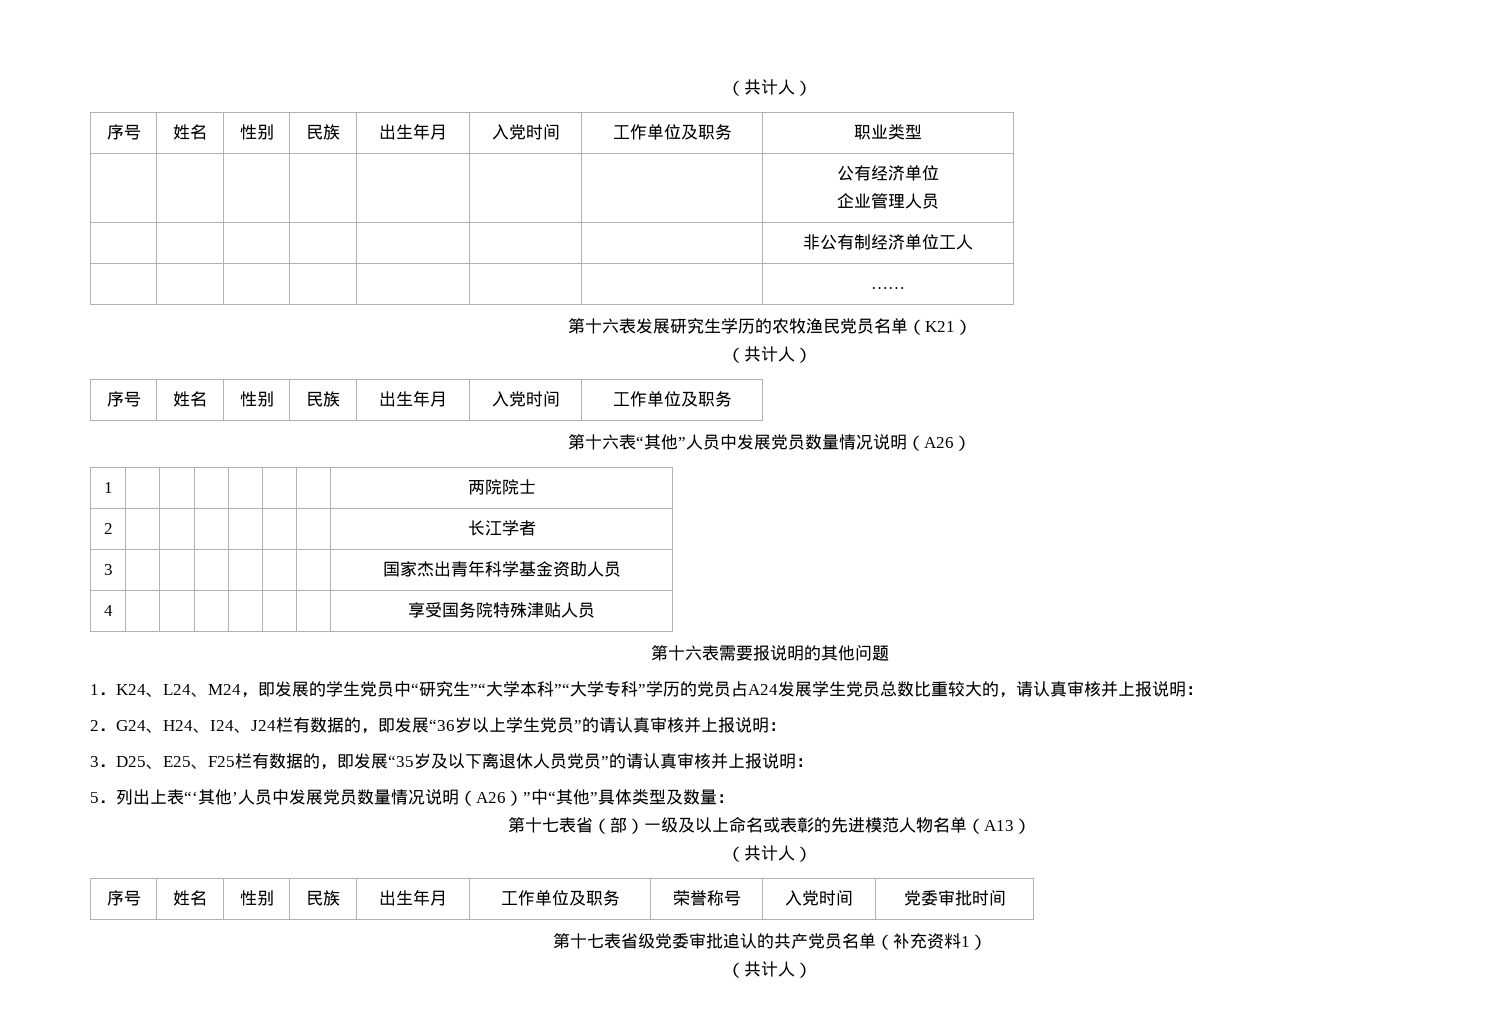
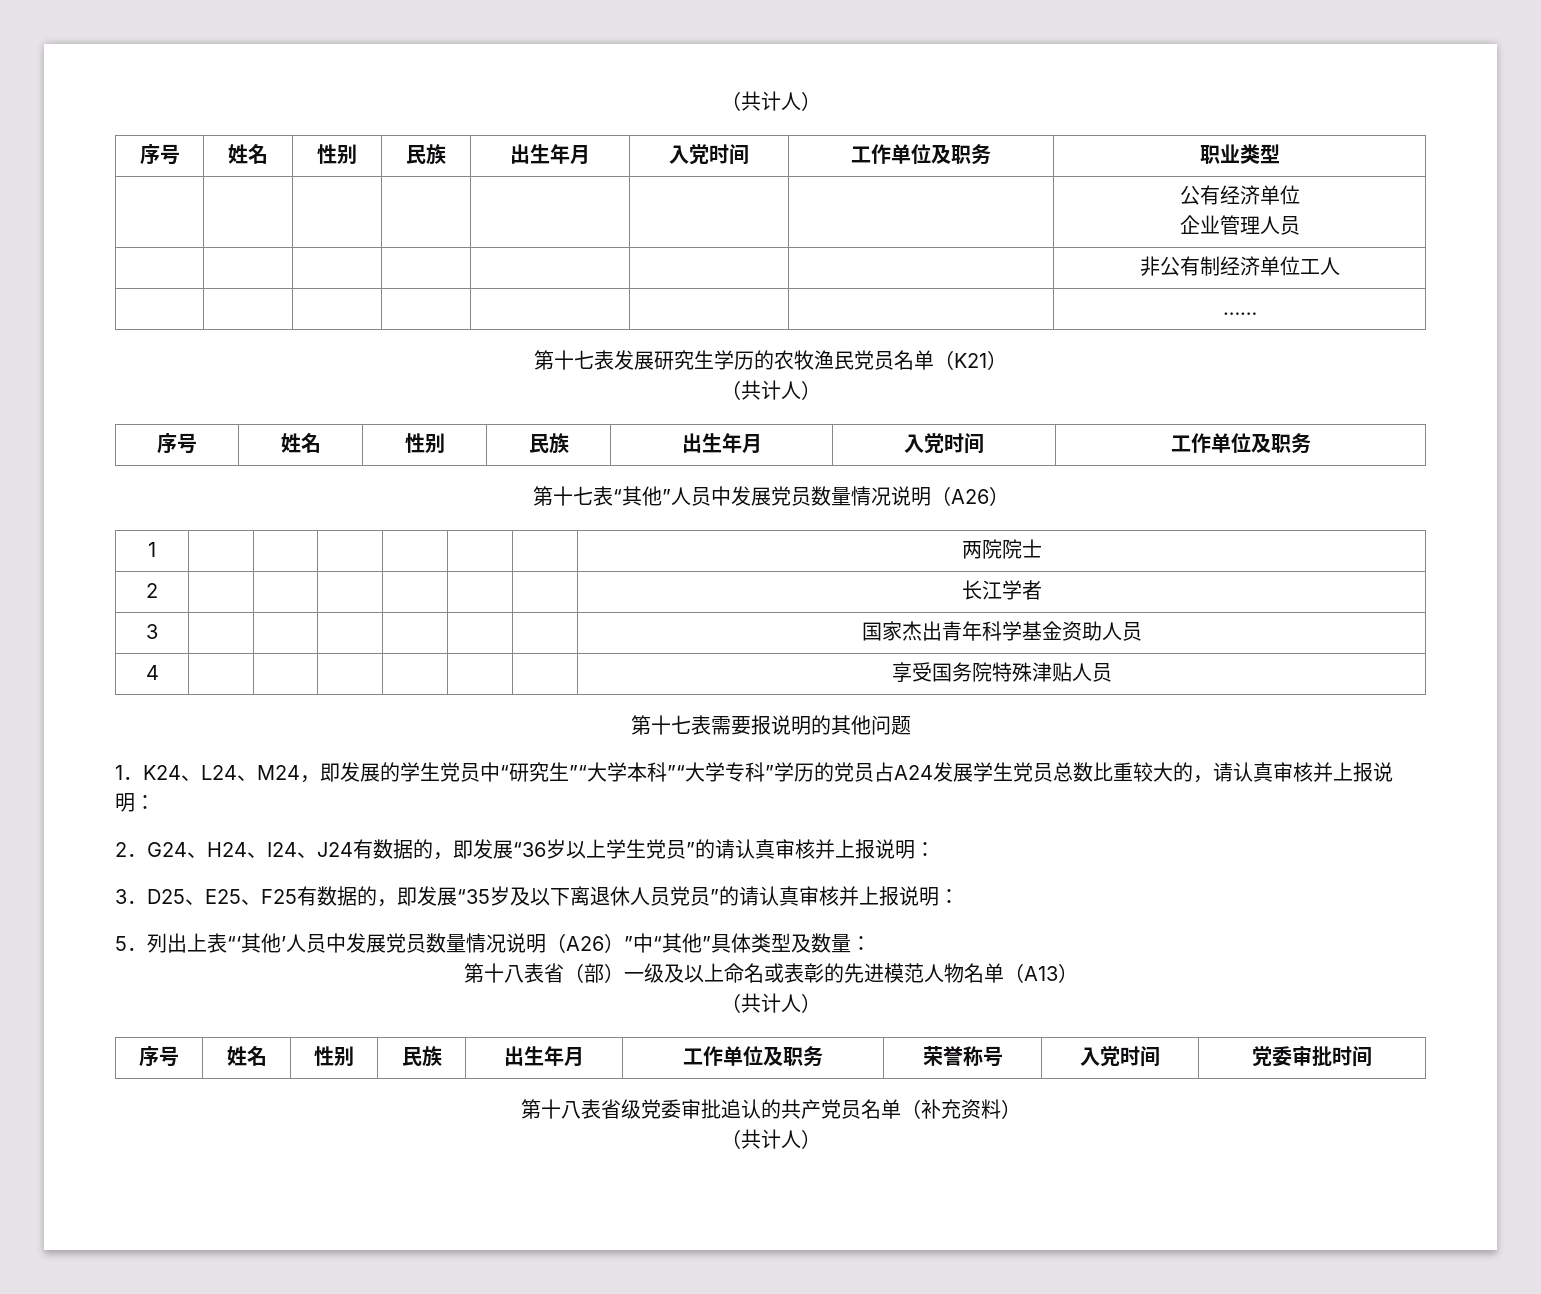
- 第十六表发展研究生学历的农牧渔民党员名单（K21）
+ 第十七表发展研究生学历的农牧渔民党员名单（K21）
- 第十六表“其他”人员中发展党员数量情况说明（A26）
+ 第十七表“其他”人员中发展党员数量情况说明（A26）
- 第十六表需要报说明的其他问题
+ 第十七表需要报说明的其他问题
- 2．G24、H24、I24、J24栏有数据的，即发展“36岁以上学生党员”的请认真审核并上报说明：
+ 2．G24、H24、I24、J24有数据的，即发展“36岁以上学生党员”的请认真审核并上报说明：
- 3．D25、E25、F25栏有数据的，即发展“35岁及以下离退休人员党员”的请认真审核并上报说明：
+ 3．D25、E25、F25有数据的，即发展“35岁及以下离退休人员党员”的请认真审核并上报说明：
- 第十七表省（部）一级及以上命名或表彰的先进模范人物名单（A13）
+ 第十八表省（部）一级及以上命名或表彰的先进模范人物名单（A13）
- 第十七表省级党委审批追认的共产党员名单（补充资料1）
+ 第十八表省级党委审批追认的共产党员名单（补充资料）

